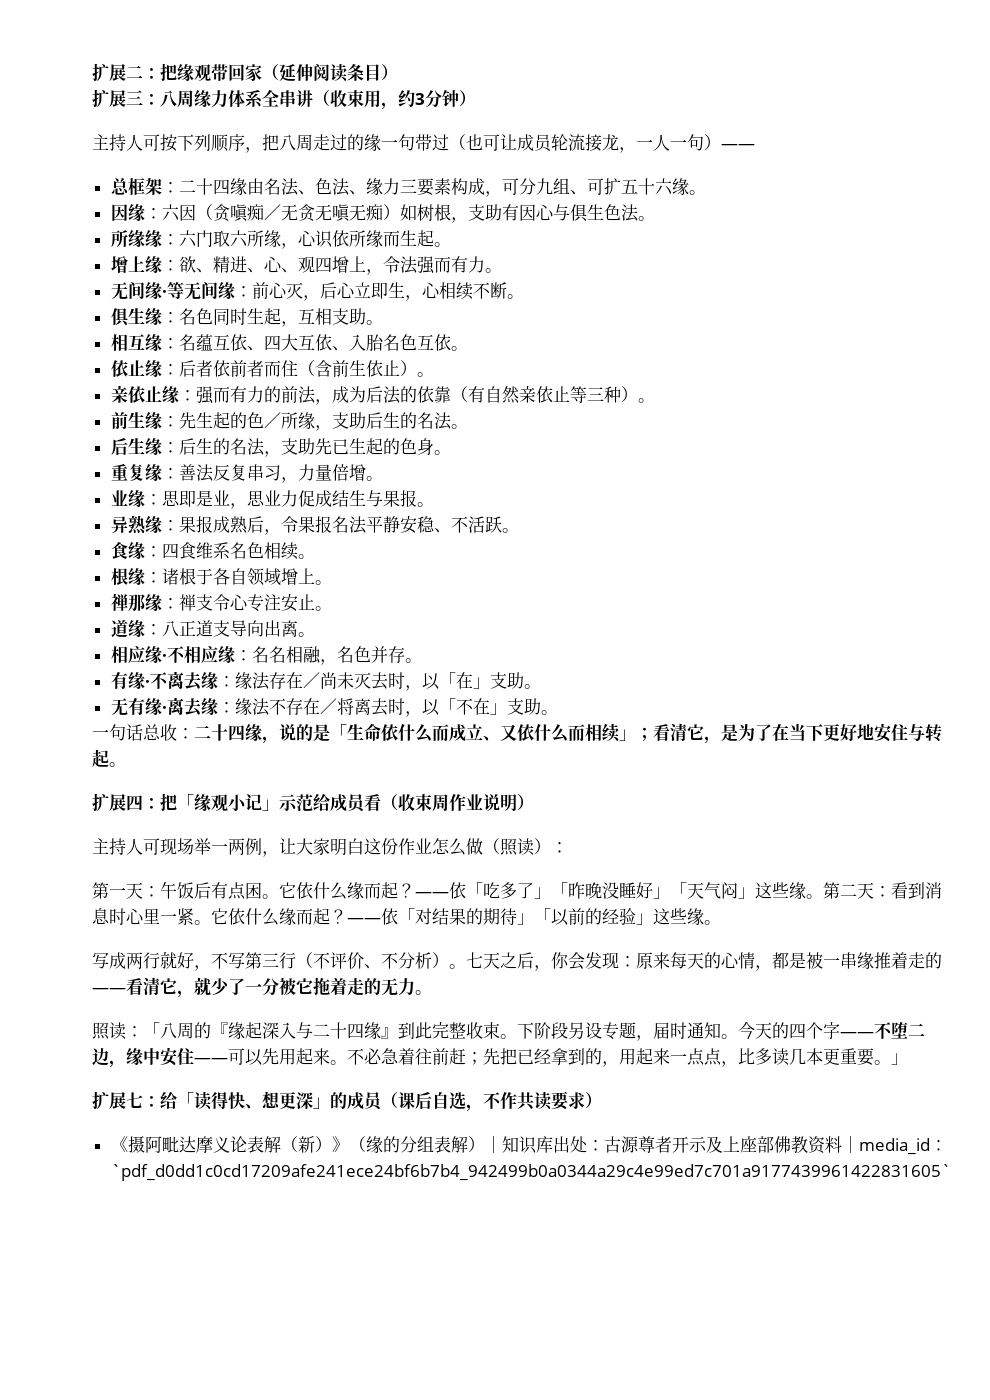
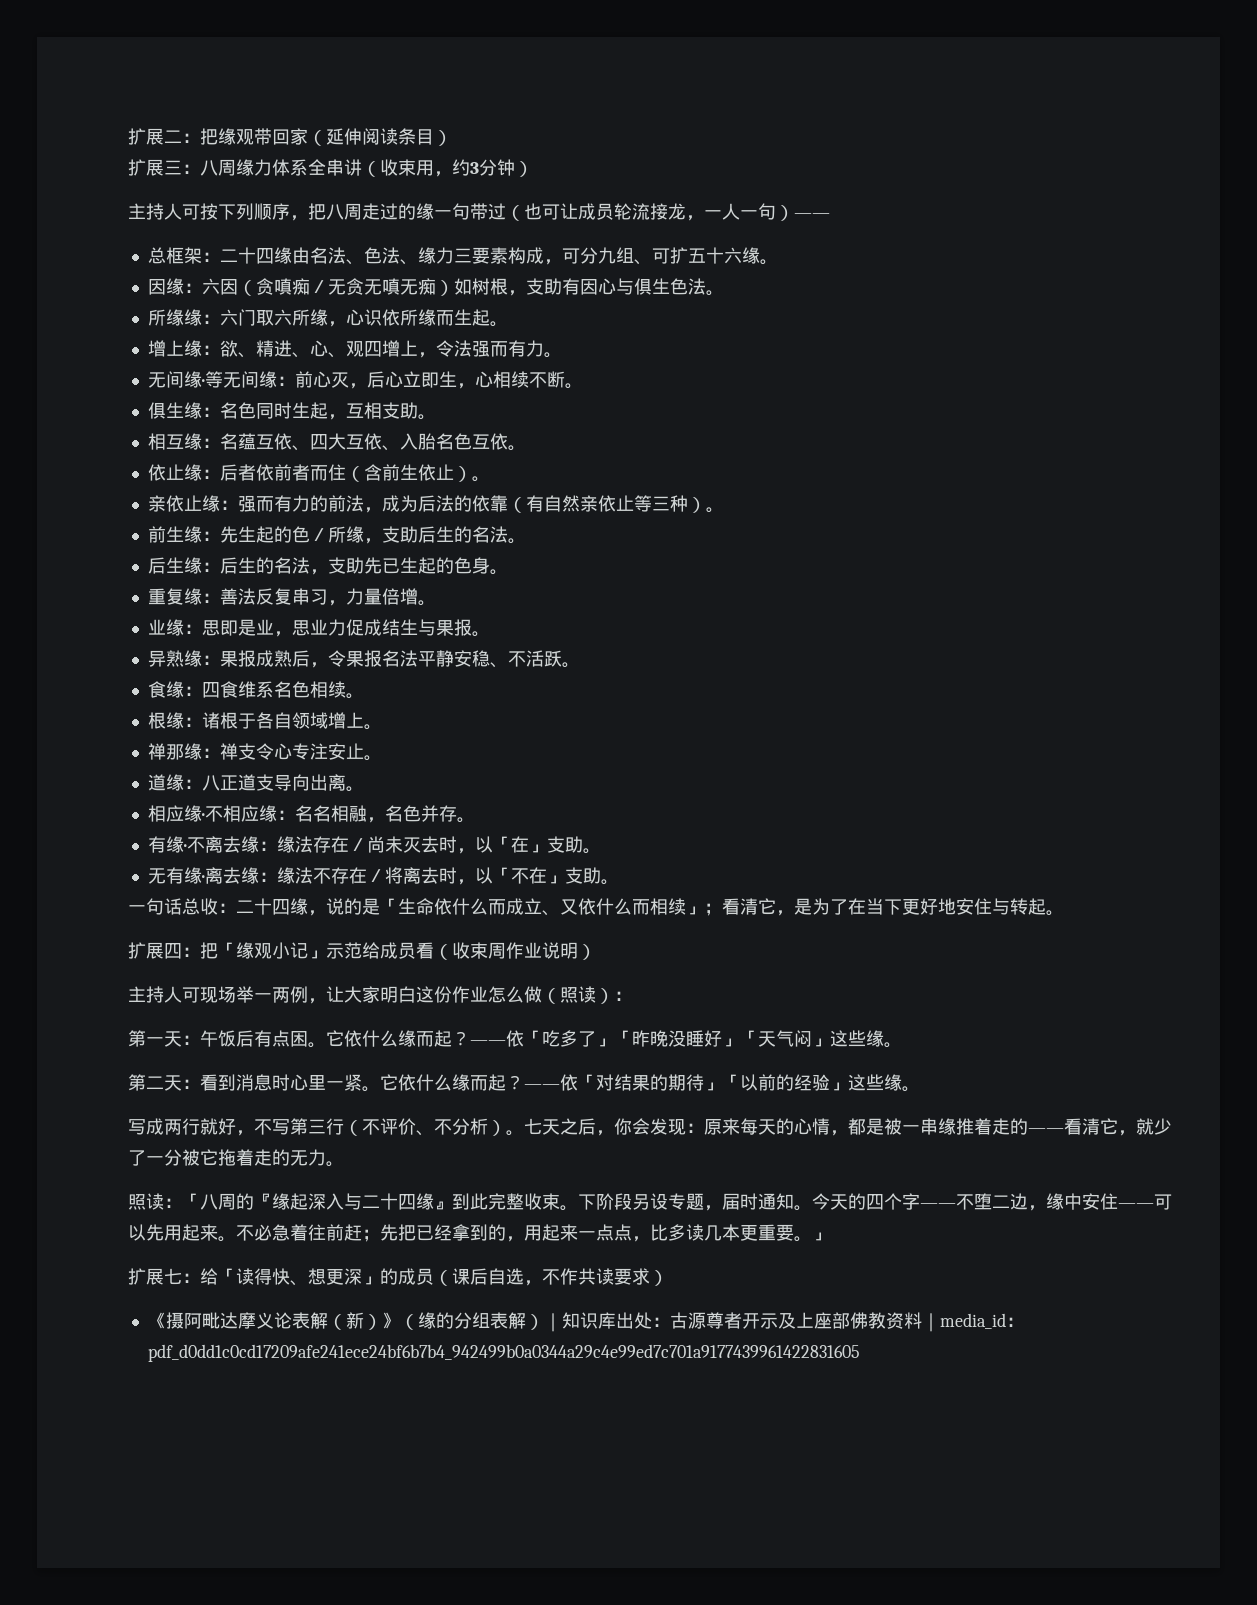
- ——依「吃多了」「昨晚没睡好」「天气闷」这些缘。第二天：看到消息时心里一紧。
+ ——依「吃多了」「昨晚没睡好」「天气闷」这些缘。
+ 第二天：看到消息时心里一紧。
- 《摄阿毗达摩义论表解（新）》（缘的分组表解）｜知识库出处：古源尊者开示及上座部佛教资料｜media_id：`pdf_d0dd1c0cd17209afe241ece24bf6b7b4_942499b0a0344a29c4e99ed7c701a9177439961422831605`
+ 《摄阿毗达摩义论表解（新）》（缘的分组表解）｜知识库出处：古源尊者开示及上座部佛教资料｜media_id：pdf_d0dd1c0cd17209afe241ece24bf6b7b4_942499b0a0344a29c4e99ed7c701a9177439961422831605

